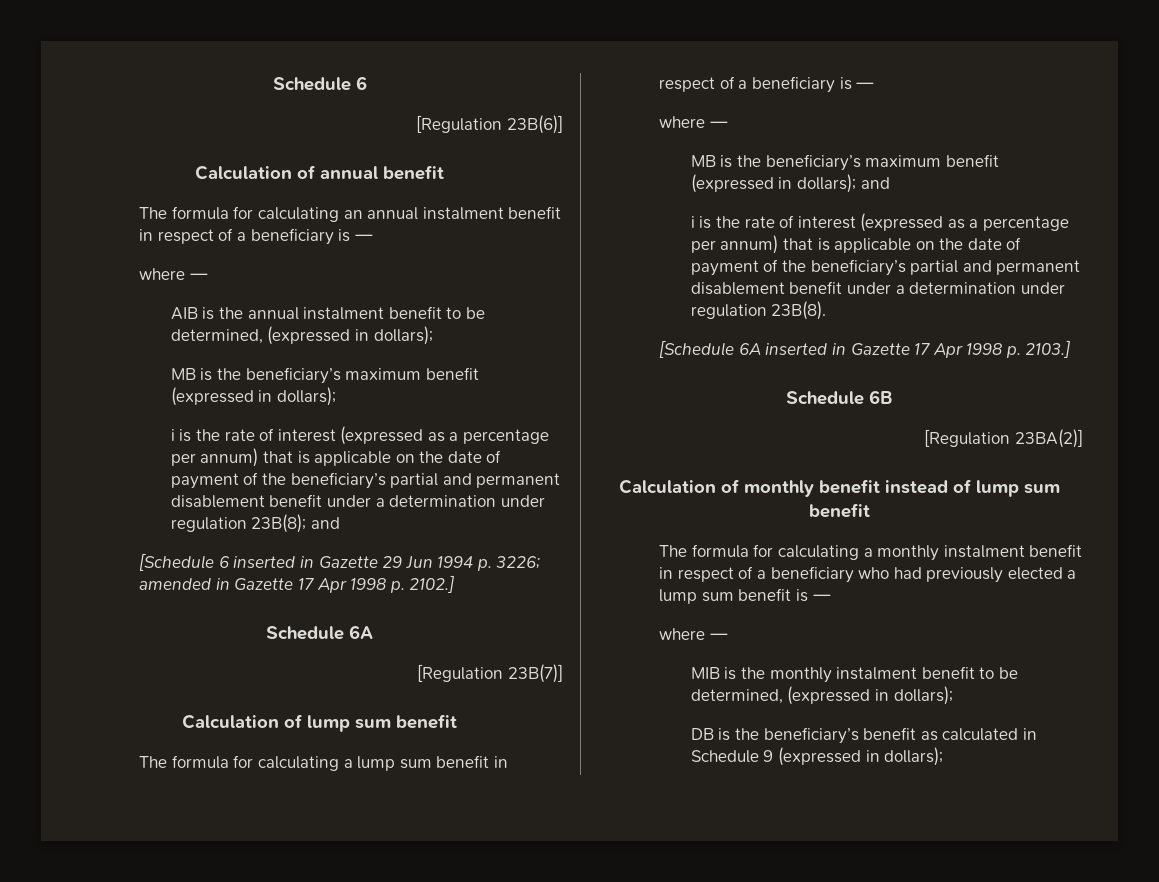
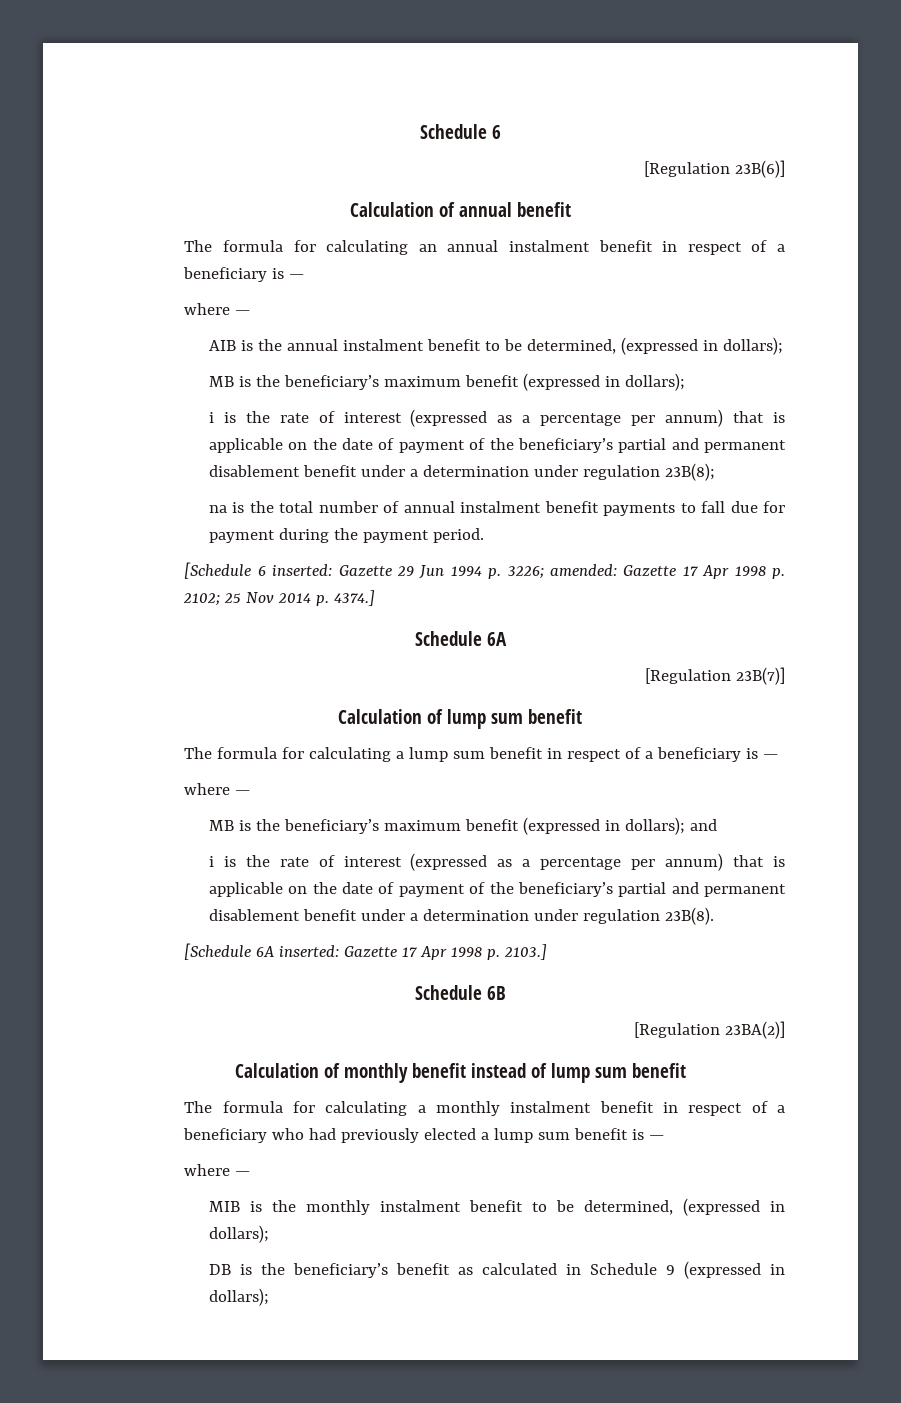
- i is the rate of interest (expressed as a percentage per annum) that is applicable on the date of payment of the beneficiary’s partial and permanent disablement benefit under a determination under regulation 23B(8); and
+ i is the rate of interest (expressed as a percentage per annum) that is applicable on the date of payment of the beneficiary’s partial and permanent disablement benefit under a determination under regulation 23B(8);
+ na is the total number of annual instalment benefit payments to fall due for payment during the payment period.
- [Schedule 6 inserted in Gazette 29 Jun 1994 p. 3226; amended in Gazette 17 Apr 1998 p. 2102.]
+ [Schedule 6 inserted: Gazette 29 Jun 1994 p. 3226; amended: Gazette 17 Apr 1998 p. 2102; 25 Nov 2014 p. 4374.]
- [Schedule 6A inserted in Gazette 17 Apr 1998 p. 2103.]
+ [Schedule 6A inserted: Gazette 17 Apr 1998 p. 2103.]

